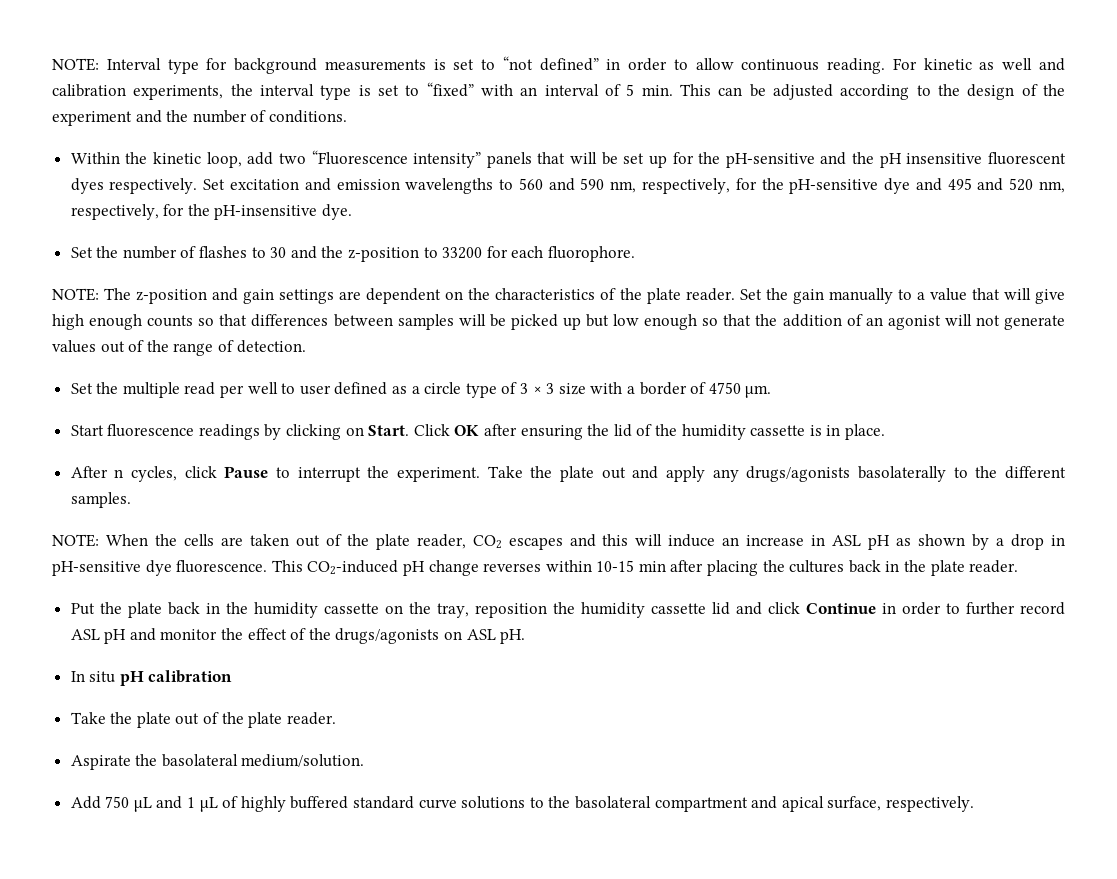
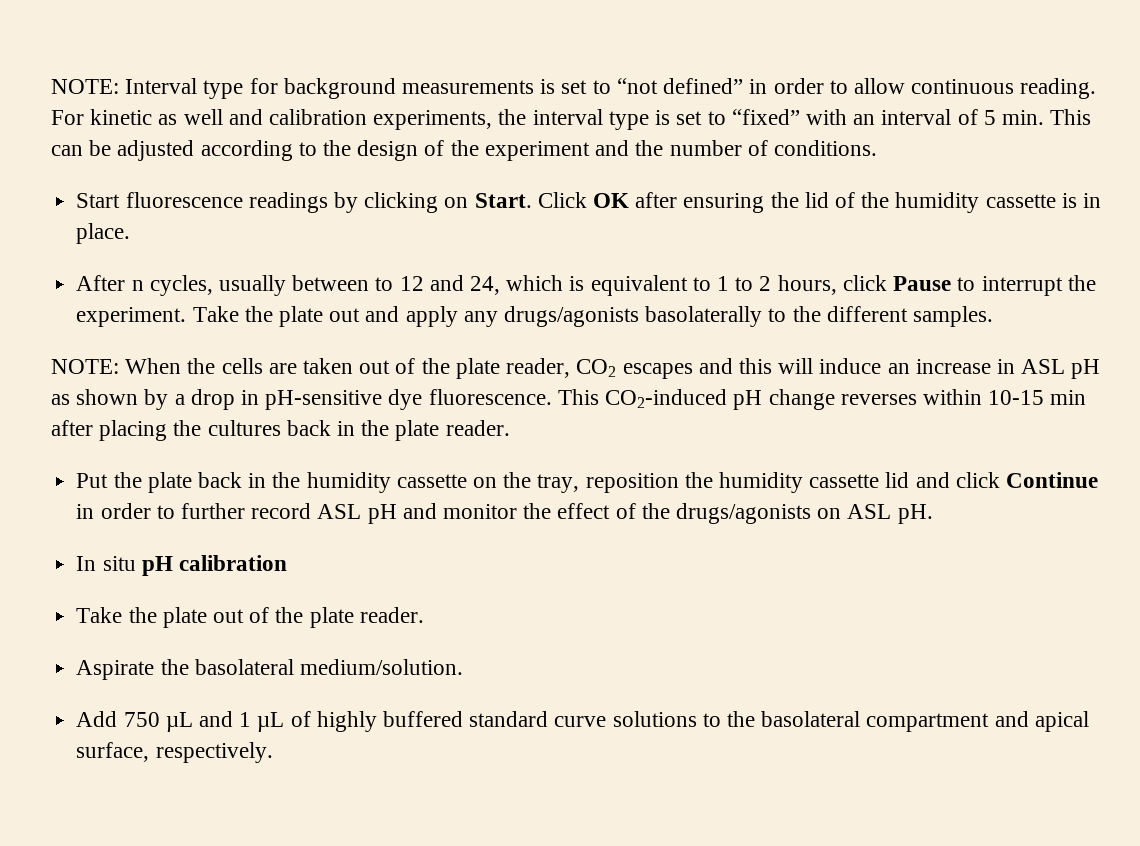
- Within the kinetic loop, add two “Fluorescence intensity” panels that will be set up for the pH-sensitive and the pH insensitive fluorescent dyes respectively. Set excitation and emission wavelengths to 560 and 590 nm, respectively, for the pH-sensitive dye and 495 and 520 nm, respectively, for the pH-insensitive dye.
- Set the number of flashes to 30 and the z-position to 33200 for each fluorophore.
- NOTE: The z-position and gain settings are dependent on the characteristics of the plate reader. Set the gain manually to a value that will give high enough counts so that differences between samples will be picked up but low enough so that the addition of an agonist will not generate values out of the range of detection.
- Set the multiple read per well to user defined as a circle type of 3 × 3 size with a border of 4750 µm.
- After n cycles, click Pause to interrupt the experiment.
+ After n cycles, usually between to 12 and 24, which is equivalent to 1 to 2 hours, click Pause to interrupt the experiment.

